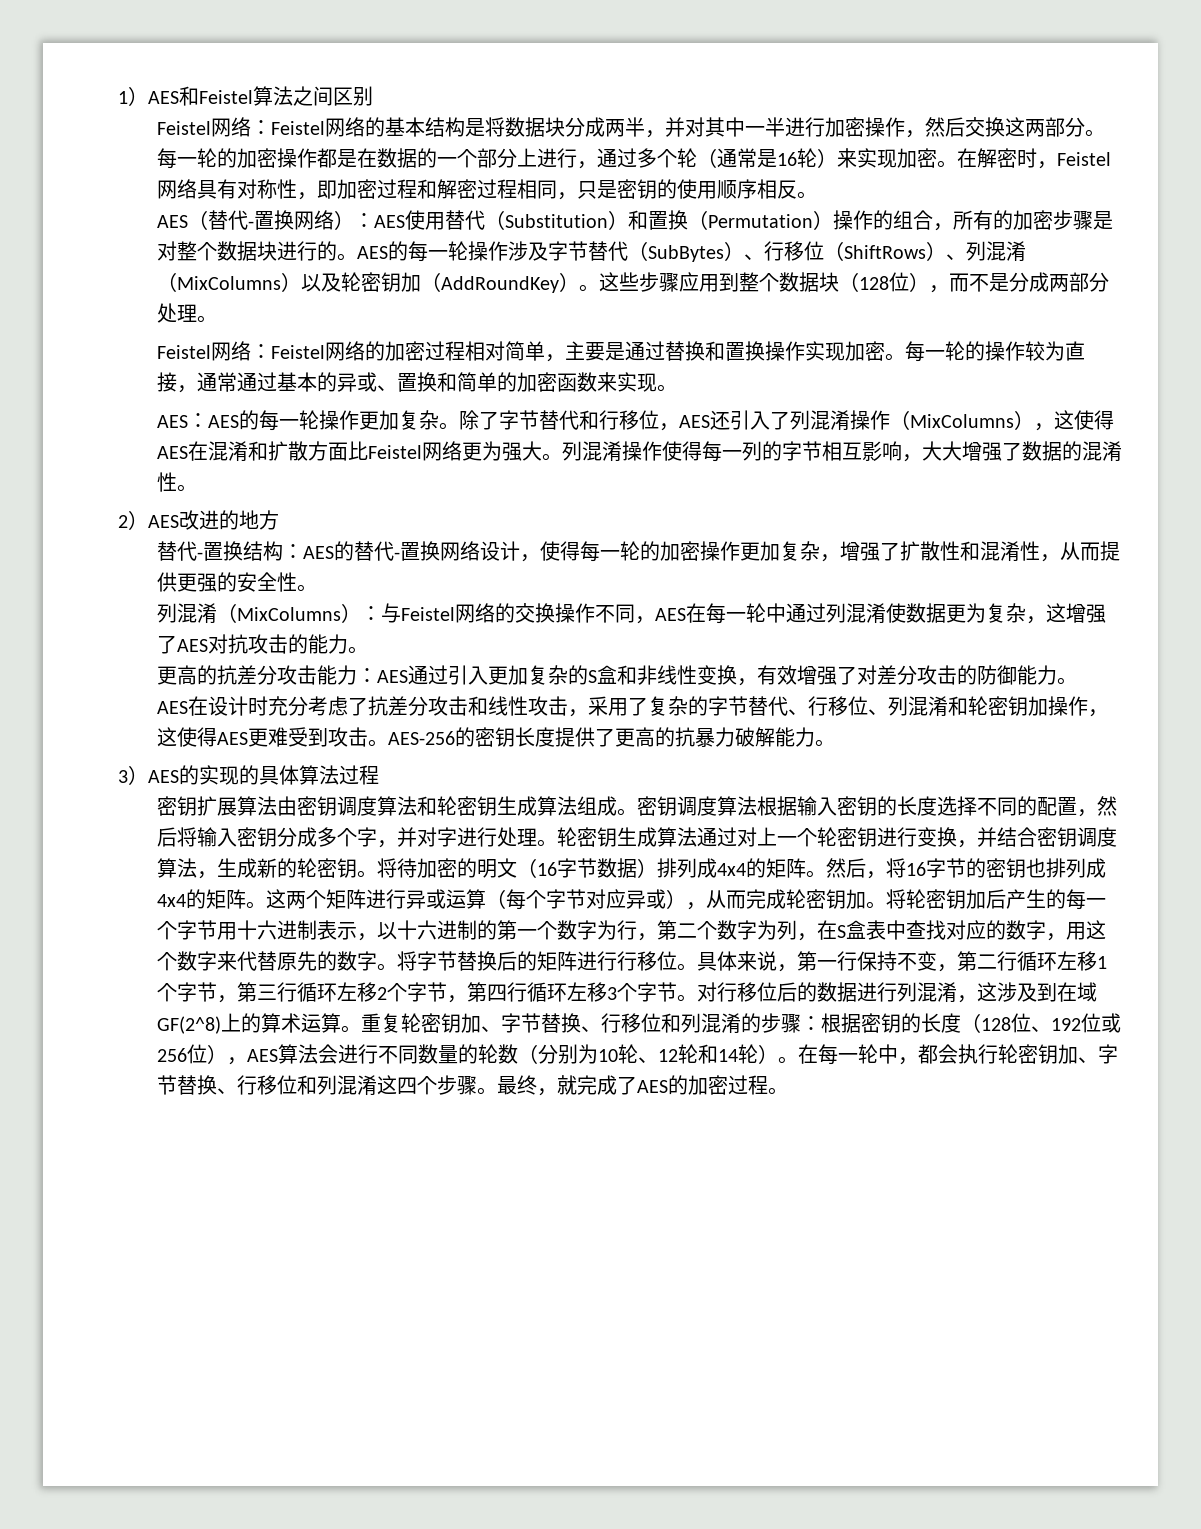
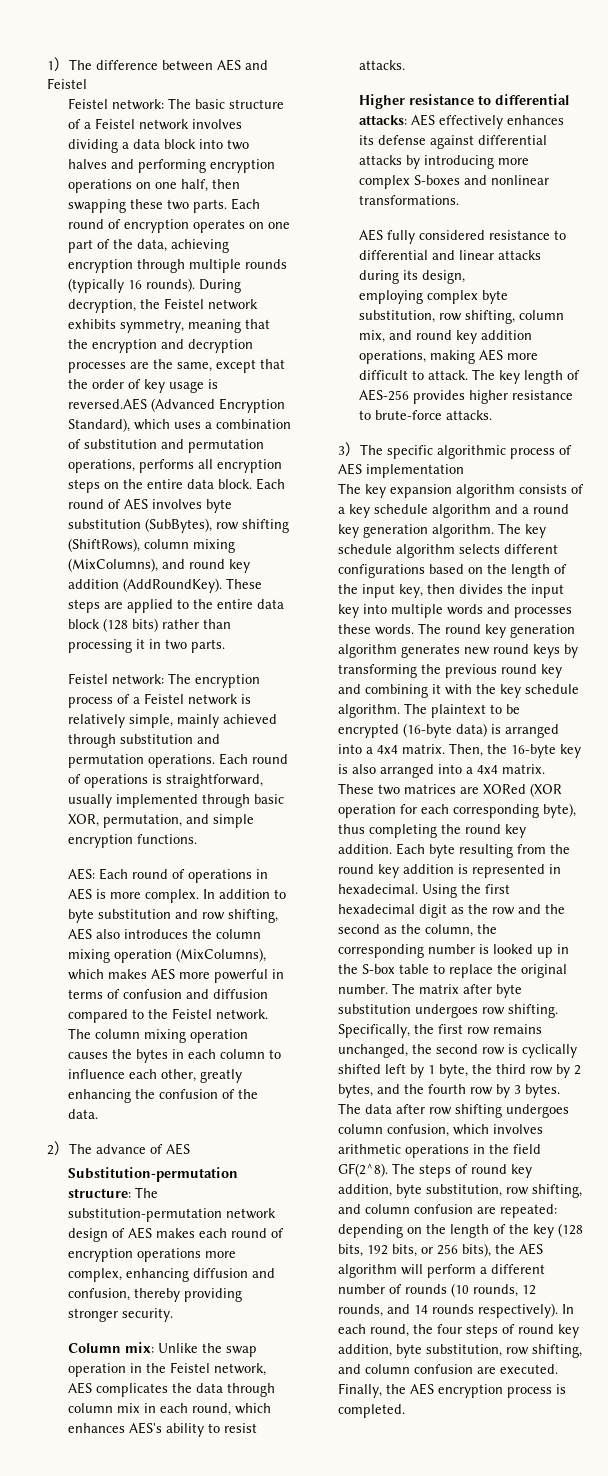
- 1）AES和Feistel算法之间区别
- Feistel网络：Feistel网络的基本结构是将数据块分成两半，并对其中一半进行加密操作，然后交换这两部分。每一轮的加密操作都是在数据的一个部分上进行，通过多个轮（通常是16轮）来实现加密。在解密时，Feistel网络具有对称性，即加密过程和解密过程相同，只是密钥的使用顺序相反。
- AES（替代-置换网络）：AES使用替代（Substitution）和置换（Permutation）操作的组合，所有的加密步骤是对整个数据块进行的。AES的每一轮操作涉及字节替代（SubBytes）、行移位（ShiftRows）、列混淆（MixColumns）以及轮密钥加（AddRoundKey）。这些步骤应用到整个数据块（128位），而不是分成两部分处理。
- Feistel网络：Feistel网络的加密过程相对简单，主要是通过替换和置换操作实现加密。每一轮的操作较为直接，通常通过基本的异或、置换和简单的加密函数来实现。
- AES：AES的每一轮操作更加复杂。除了字节替代和行移位，AES还引入了列混淆操作（MixColumns），这使得AES在混淆和扩散方面比Feistel网络更为强大。列混淆操作使得每一列的字节相互影响，大大增强了数据的混淆性。
- 2）AES改进的地方
- 替代-置换结构：AES的替代-置换网络设计，使得每一轮的加密操作更加复杂，增强了扩散性和混淆性，从而提供更强的安全性。
- 列混淆（MixColumns）：与Feistel网络的交换操作不同，AES在每一轮中通过列混淆使数据更为复杂，这增强了AES对抗攻击的能力。
- 更高的抗差分攻击能力：AES通过引入更加复杂的S盒和非线性变换，有效增强了对差分攻击的防御能力。
- AES在设计时充分考虑了抗差分攻击和线性攻击，采用了复杂的字节替代、行移位、列混淆和轮密钥加操作，这使得AES更难受到攻击。AES-256的密钥长度提供了更高的抗暴力破解能力。
- 3）AES的实现的具体算法过程
- 密钥扩展算法由密钥调度算法和轮密钥生成算法组成。密钥调度算法根据输入密钥的长度选择不同的配置，然后将输入密钥分成多个字，并对字进行处理。轮密钥生成算法通过对上一个轮密钥进行变换，并结合密钥调度算法，生成新的轮密钥。将待加密的明文（16字节数据）排列成4x4的矩阵。然后，将16字节的密钥也排列成4x4的矩阵。这两个矩阵进行异或运算（每个字节对应异或），从而完成轮密钥加。将轮密钥加后产生的每一个字节用十六进制表示，以十六进制的第一个数字为行，第二个数字为列，在S盒表中查找对应的数字，用这个数字来代替原先的数字。将字节替换后的矩阵进行行移位。具体来说，第一行保持不变，第二行循环左移1个字节，第三行循环左移2个字节，第四行循环左移3个字节。对行移位后的数据进行列混淆，这涉及到在域GF(2^8)上的算术运算。重复轮密钥加、字节替换、行移位和列混淆的步骤：根据密钥的长度（128位、192位或256位），AES算法会进行不同数量的轮数（分别为10轮、12轮和14轮）。在每一轮中，都会执行轮密钥加、字节替换、行移位和列混淆这四个步骤。最终，就完成了AES的加密过程。
+ 1）The difference between AES and Feistel
+ Feistel network: The basic structure of a Feistel network involves dividing a data block into two halves and performing encryption operations on one half, then swapping these two parts. Each round of encryption operates on one part of the data, achieving encryption through multiple rounds (typically 16 rounds). During decryption, the Feistel network exhibits symmetry, meaning that the encryption and decryption processes are the same, except that the order of key usage is reversed.AES (Advanced Encryption Standard), which uses a combination of substitution and permutation operations, performs all encryption steps on the entire data block. Each round of AES involves byte substitution (SubBytes), row shifting (ShiftRows), column mixing (MixColumns), and round key addition (AddRoundKey). These steps are applied to the entire data block (128 bits) rather than processing it in two parts.
+ Feistel network: The encryption process of a Feistel network is relatively simple, mainly achieved through substitution and permutation operations. Each round of operations is straightforward, usually implemented through basic XOR, permutation, and simple encryption functions.
+ AES: Each round of operations in AES is more complex. In addition to byte substitution and row shifting, AES also introduces the column mixing operation (MixColumns), which makes AES more powerful in terms of confusion and diffusion compared to the Feistel network. The column mixing operation causes the bytes in each column to influence each other, greatly enhancing the confusion of the data.
+ 2）The advance of AES
+ Substitution-permutation structure: The substitution-permutation network design of AES makes each round of encryption operations more complex, enhancing diffusion and confusion, thereby providing stronger security.
+ Column mix: Unlike the swap operation in the Feistel network, AES complicates the data through column mix in each round, which enhances AES's ability to resist attacks.
+ Higher resistance to differential attacks: AES effectively enhances its defense against differential attacks by introducing more complex S-boxes and nonlinear transformations.
+ AES fully considered resistance to differential and linear attacks during its design,
+ employing complex byte substitution, row shifting, column mix, and round key addition operations, making AES more difficult to attack. The key length of AES-256 provides higher resistance to brute-force attacks.
+ 3）The specific algorithmic process of AES implementation
+ The key expansion algorithm consists of a key schedule algorithm and a round key generation algorithm. The key schedule algorithm selects different configurations based on the length of the input key, then divides the input key into multiple words and processes these words. The round key generation algorithm generates new round keys by transforming the previous round key and combining it with the key schedule algorithm. The plaintext to be encrypted (16-byte data) is arranged into a 4x4 matrix. Then, the 16-byte key is also arranged into a 4x4 matrix. These two matrices are XORed (XOR operation for each corresponding byte), thus completing the round key addition. Each byte resulting from the round key addition is represented in hexadecimal. Using the first hexadecimal digit as the row and the second as the column, the corresponding number is looked up in the S-box table to replace the original number. The matrix after byte substitution undergoes row shifting. Specifically, the first row remains unchanged, the second row is cyclically shifted left by 1 byte, the third row by 2 bytes, and the fourth row by 3 bytes. The data after row shifting undergoes column confusion, which involves arithmetic operations in the field GF(2^8). The steps of round key addition, byte substitution, row shifting, and column confusion are repeated: depending on the length of the key (128 bits, 192 bits, or 256 bits), the AES algorithm will perform a different number of rounds (10 rounds, 12 rounds, and 14 rounds respectively). In each round, the four steps of round key addition, byte substitution, row shifting, and column confusion are executed. Finally, the AES encryption process is completed.

